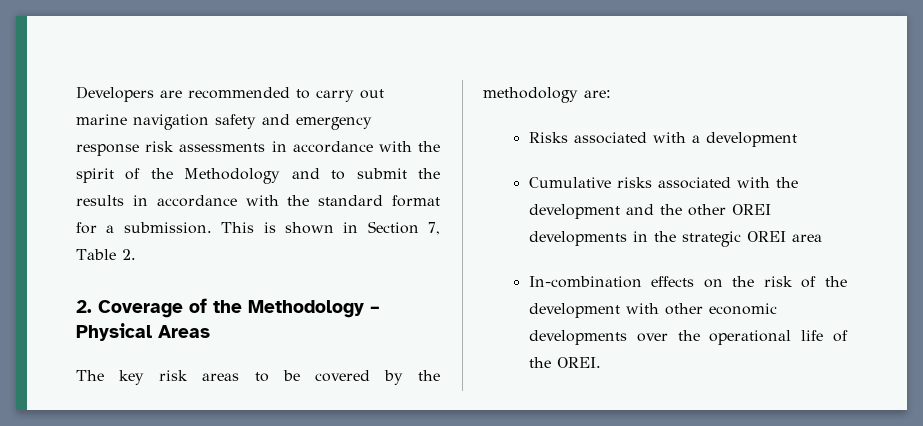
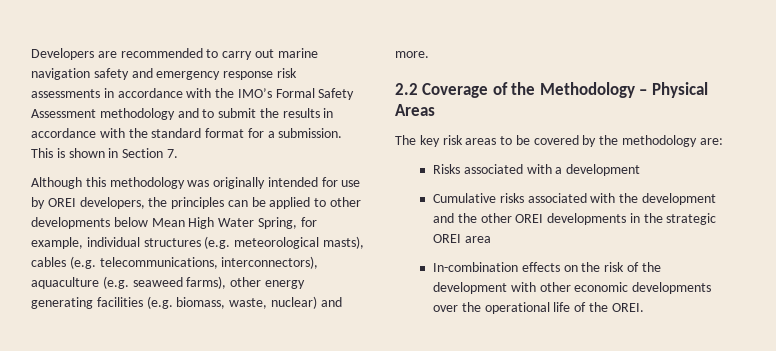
- Developers are recommended to carry out marine navigation safety and emergency response risk assessments in accordance with the spirit of the Methodology and to submit the results in accordance with the standard format for a submission.
+ Developers are recommended to carry out marine navigation safety and emergency response risk assessments in accordance with the IMO’s Formal Safety Assessment methodology and to submit the results in accordance with the standard format for a submission.
- This is shown in Section 7, Table 2.
- 2. Coverage of the Methodology – Physical Areas
+ This is shown in Section 7.
+ Although this methodology was originally intended for use by OREI developers, the principles can be applied to other developments below Mean High Water Spring, for example, individual structures (e.g. meteorological masts), cables (e.g. telecommunications, interconnectors), aquaculture (e.g. seaweed farms), other energy generating facilities (e.g. biomass, waste, nuclear) and more.
+ 2.2 Coverage of the Methodology – Physical Areas

